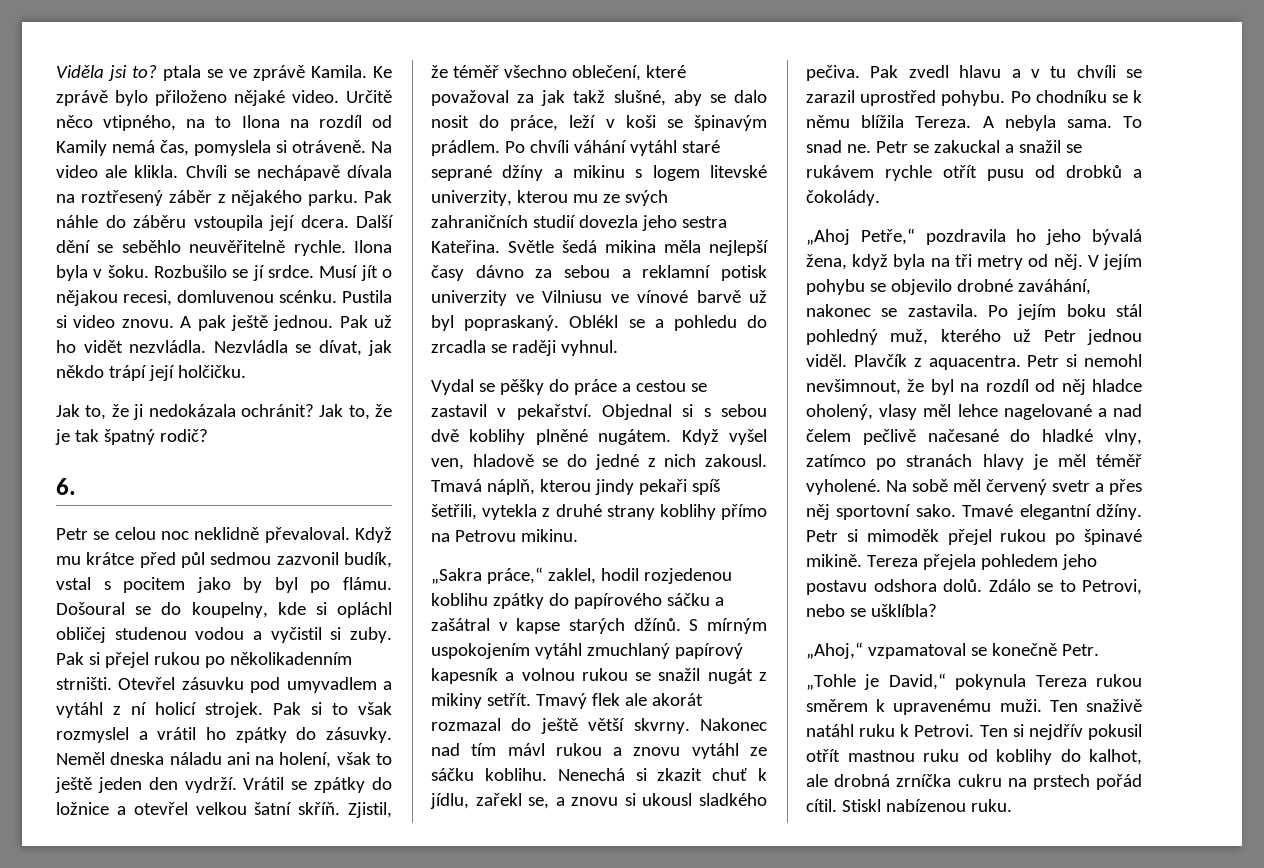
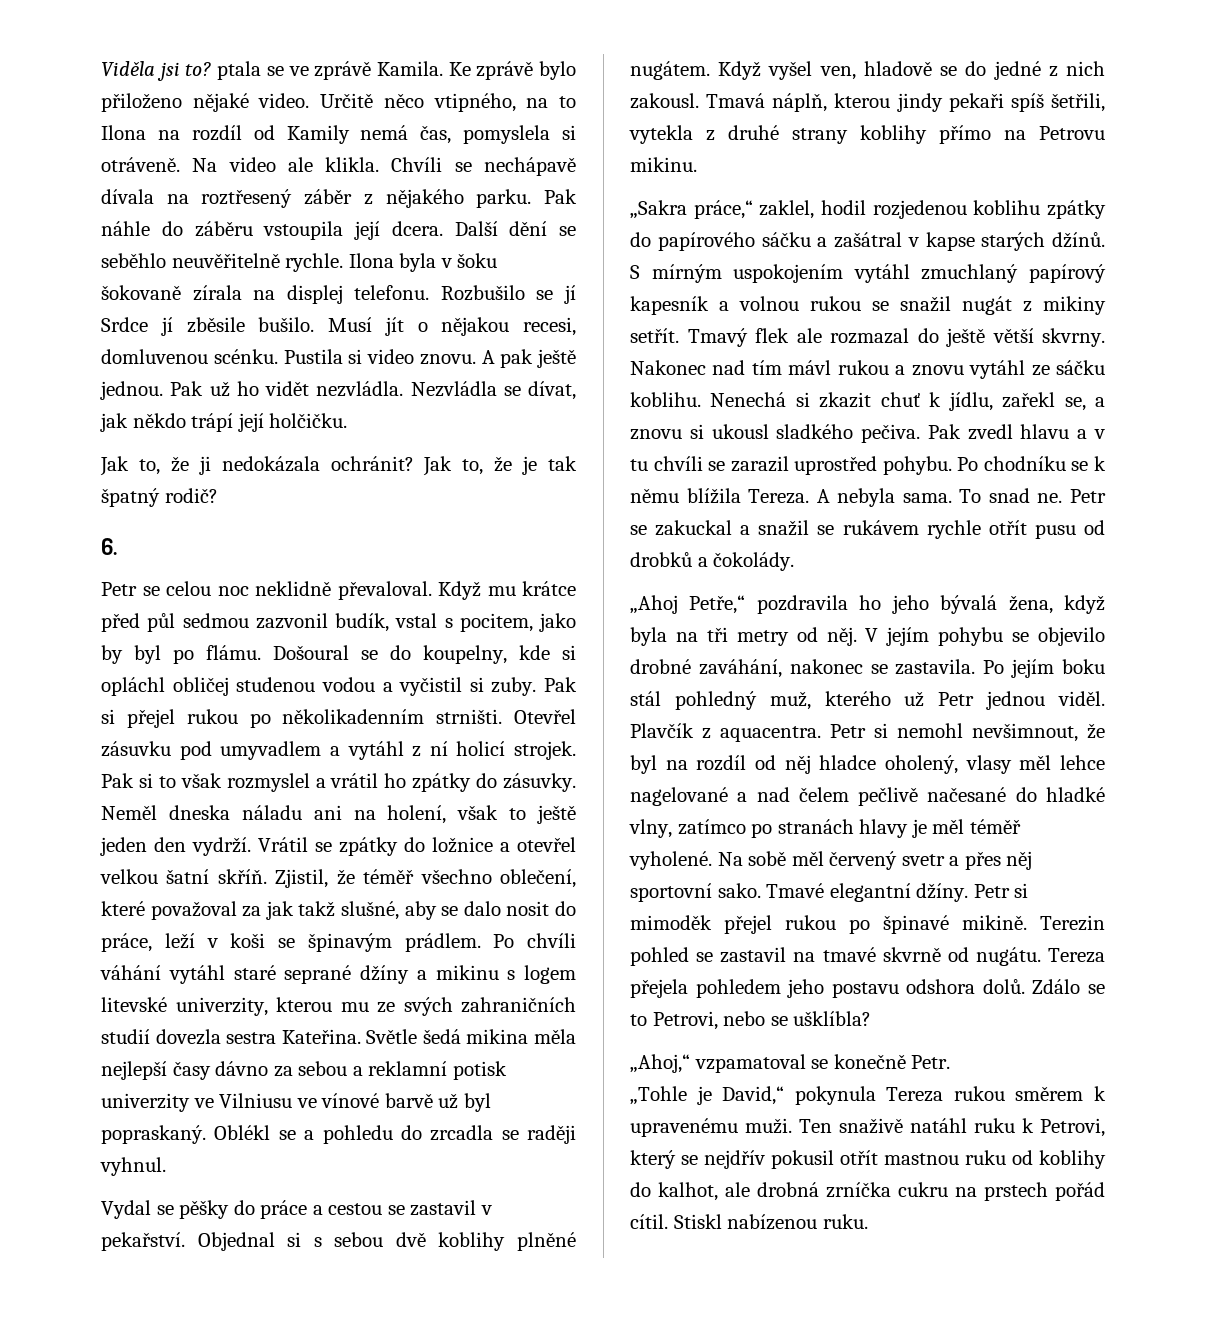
- Ilona byla v šoku. Rozbušilo se jí srdce.
+ Ilona byla v šoku šokovaně zírala na displej telefonu. Rozbušilo se jí Srdce jí zběsile bušilo.
- Když mu krátce před půl sedmou zazvonil budík, vstal s pocitem jako by byl po flámu.
+ Když mu krátce před půl sedmou zazvonil budík, vstal s pocitem, jako by byl po flámu.
- Po chvíli váhání vytáhl staré seprané džíny a mikinu s logem litevské univerzity, kterou mu ze svých zahraničních studií dovezla jeho sestra Kateřina.
+ Po chvíli váhání vytáhl staré seprané džíny a mikinu s logem litevské univerzity, kterou mu ze svých zahraničních studií dovezla sestra Kateřina.
- Tmavý flek ale akorát rozmazal do ještě větší skvrny.
+ Tmavý flek ale rozmazal do ještě větší skvrny.
+ Terezin pohled se zastavil na tmavé skvrně od nugátu.
- Ten snaživě natáhl ruku k Petrovi. Ten si nejdřív pokusil otřít mastnou ruku od koblihy do kalhot, ale drobná zrníčka cukru na prstech pořád cítil.
+ Ten snaživě natáhl ruku k Petrovi, který se nejdřív pokusil otřít mastnou ruku od koblihy do kalhot, ale drobná zrníčka cukru na prstech pořád cítil.

